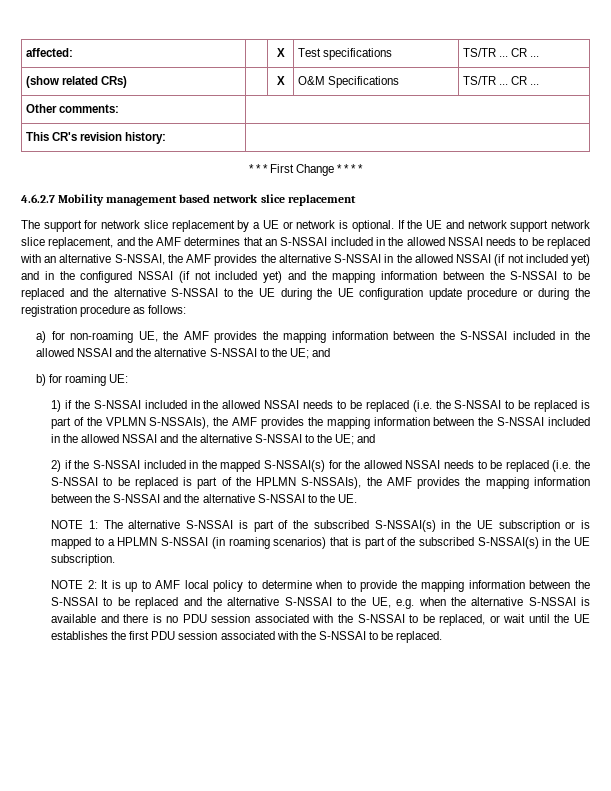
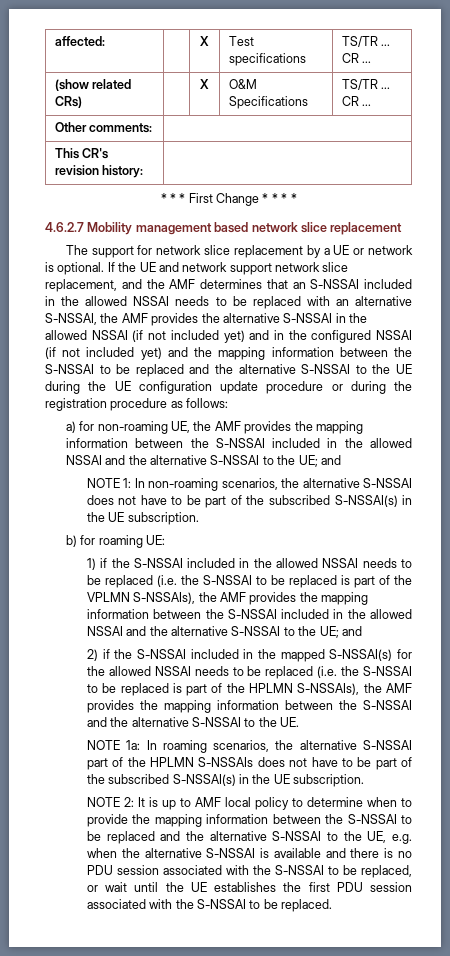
+ NOTE 1: In non-roaming scenarios, the alternative S-NSSAI does not have to be part of the subscribed S-NSSAI(s) in the UE subscription.
- NOTE 1: The alternative S-NSSAI is part of the subscribed S-NSSAI(s) in the UE subscription or is mapped to a HPLMN S-NSSAI (in roaming scenarios) that is part of the subscribed S-NSSAI(s) in the UE subscription.
+ NOTE 1a: In roaming scenarios, the alternative S-NSSAI part of the HPLMN S-NSSAIs does not have to be part of the subscribed S-NSSAI(s) in the UE subscription.

